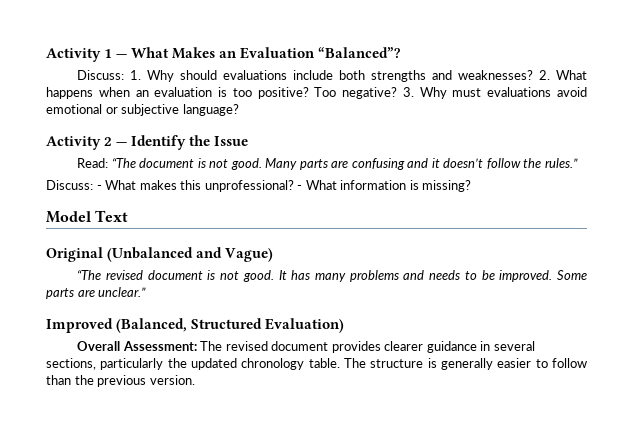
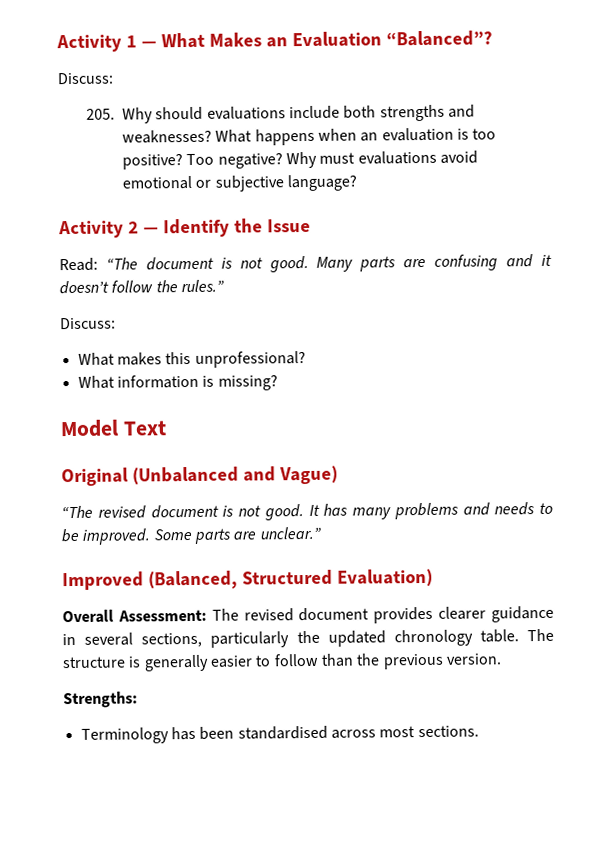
  Activity 1 — What Makes an Evaluation “Balanced”?
- Discuss: 1. Why should evaluations include both strengths and weaknesses?
+ Discuss:
+ 205. Why should evaluations include both strengths and weaknesses?
- 2. What happens when an evaluation is too positive?
+ What happens when an evaluation is too positive?
- 3. Why must evaluations avoid emotional or subjective language?
+ Why must evaluations avoid emotional or subjective language?
  Many parts are confusing and it doesn’t follow the rules.”
- Discuss: - What makes this unprofessional? - What information is missing?
+ Discuss:
+ What makes this unprofessional?
+ What information is missing?
+ Strengths:
+ Terminology has been standardised across most sections.

